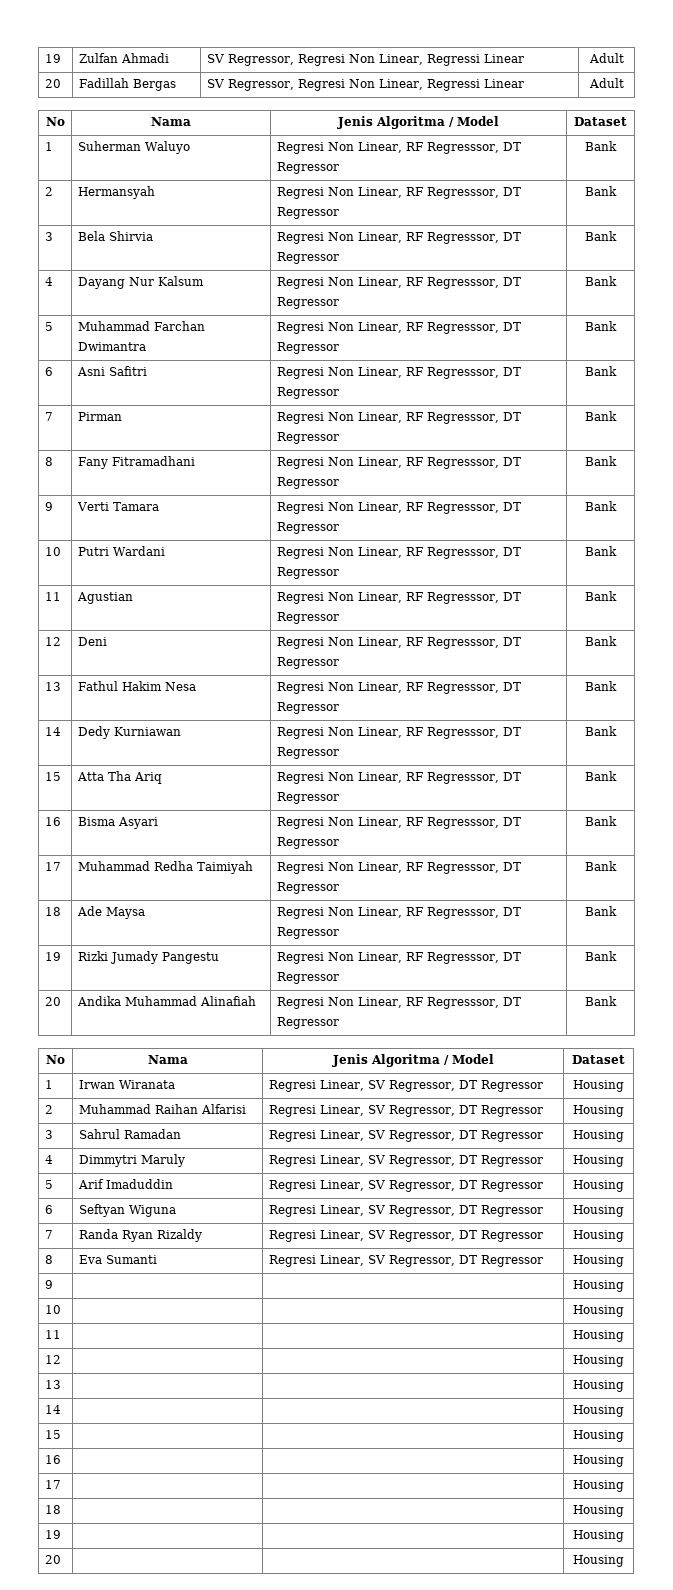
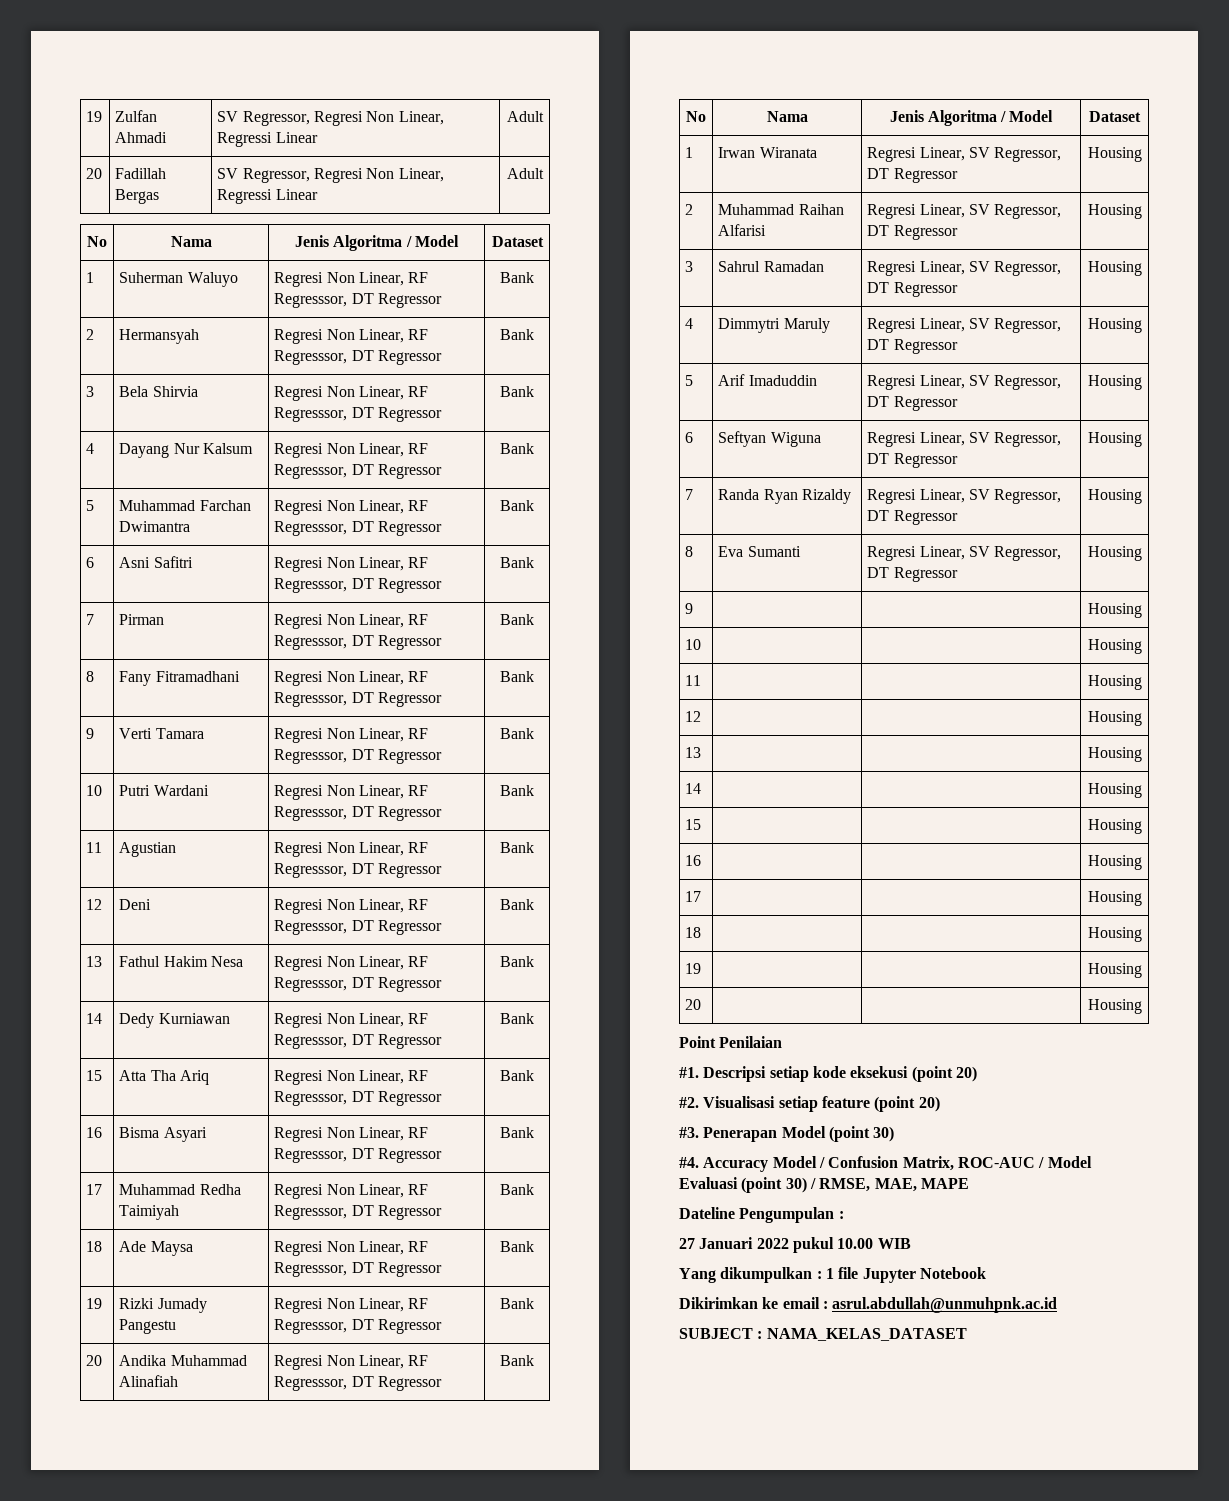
+ Point Penilaian
+ #1. Descripsi setiap kode eksekusi (point 20)
+ #2. Visualisasi setiap feature (point 20)
+ #3. Penerapan Model (point 30)
+ #4. Accuracy Model / Confusion Matrix, ROC-AUC / Model Evaluasi (point 30) / RMSE, MAE, MAPE
+ Dateline Pengumpulan :
+ 27 Januari 2022 pukul 10.00 WIB
+ Yang dikumpulkan : 1 file Jupyter Notebook
+ Dikirimkan ke email : asrul.abdullah@unmuhpnk.ac.id
+ SUBJECT : NAMA_KELAS_DATASET

